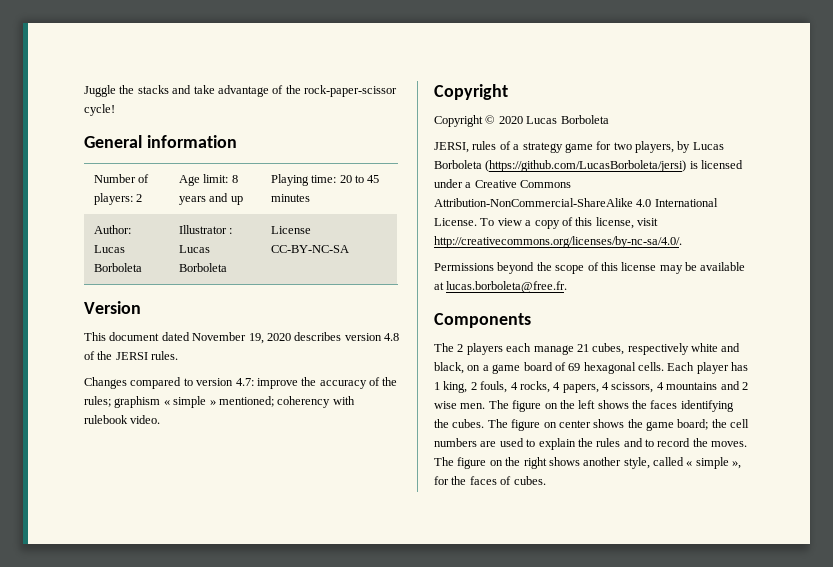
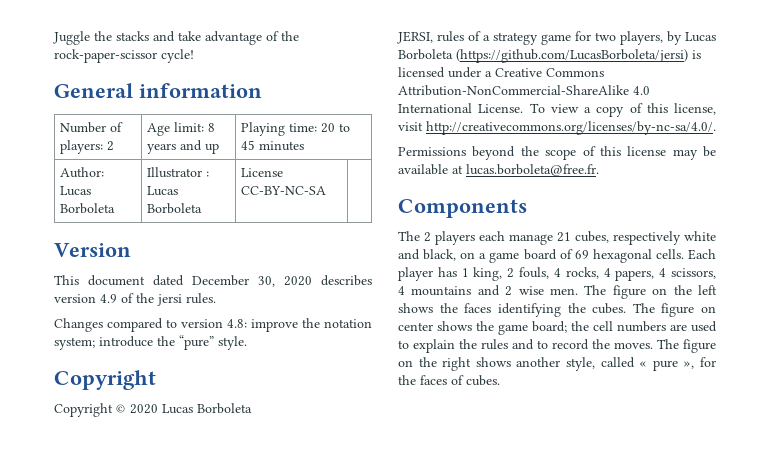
- This document dated November 19, 2020 describes version 4.8 of the JERSI rules.
+ This document dated December 30, 2020 describes version 4.9 of the jersi rules.
- Changes compared to version 4.7: improve the accuracy of the rules; graphism « simple » mentioned; coherency with rulebook video.
+ Changes compared to version 4.8: improve the notation system; introduce the “pure” style.
- The figure on the right shows another style, called « simple », for the faces of cubes.
+ The figure on the right shows another style, called « pure », for the faces of cubes.

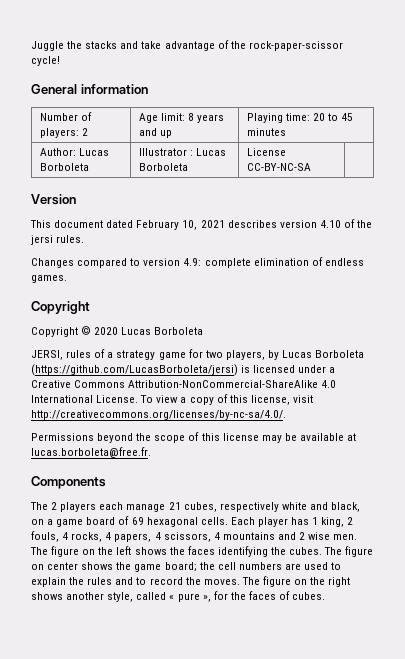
- This document dated December 30, 2020 describes version 4.9 of the jersi rules.
+ This document dated February 10, 2021 describes version 4.10 of the jersi rules.
- Changes compared to version 4.8: improve the notation system; introduce the “pure” style.
+ Changes compared to version 4.9: complete elimination of endless games.

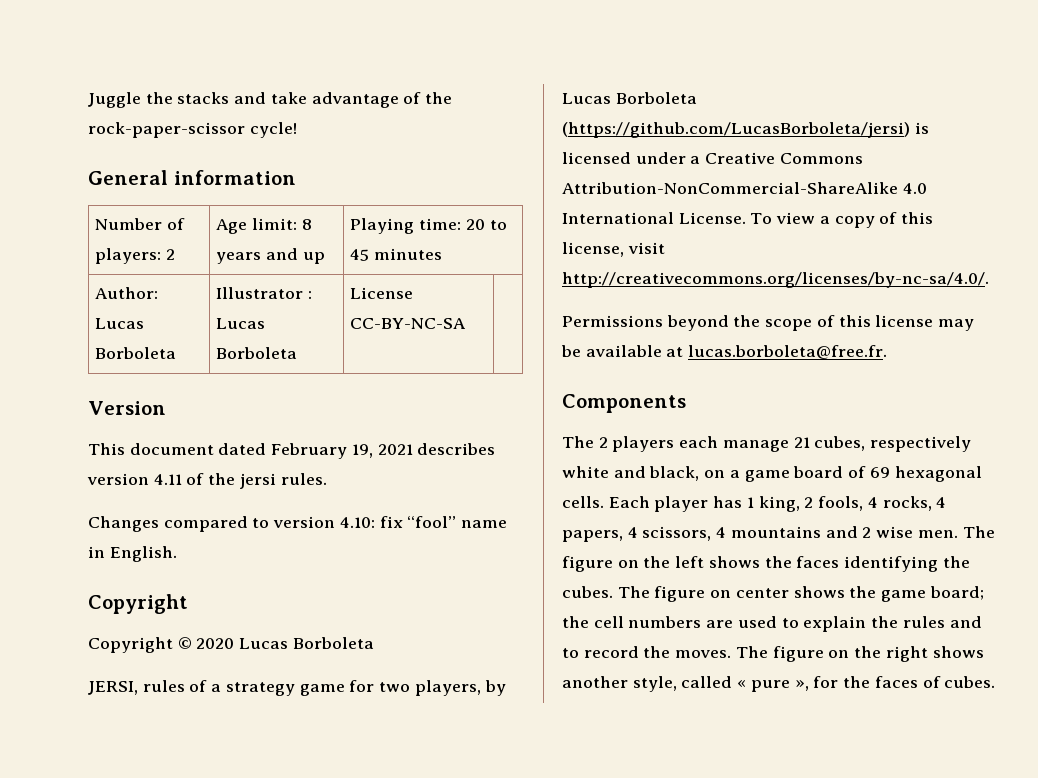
- This document dated February 10, 2021 describes version 4.10 of the jersi rules.
+ This document dated February 19, 2021 describes version 4.11 of the jersi rules.
- Changes compared to version 4.9: complete elimination of endless games.
+ Changes compared to version 4.10: fix “fool” name in English.
- Each player has 1 king, 2 fouls, 4 rocks, 4 papers, 4 scissors, 4 mountains and 2 wise men.
+ Each player has 1 king, 2 fools, 4 rocks, 4 papers, 4 scissors, 4 mountains and 2 wise men.

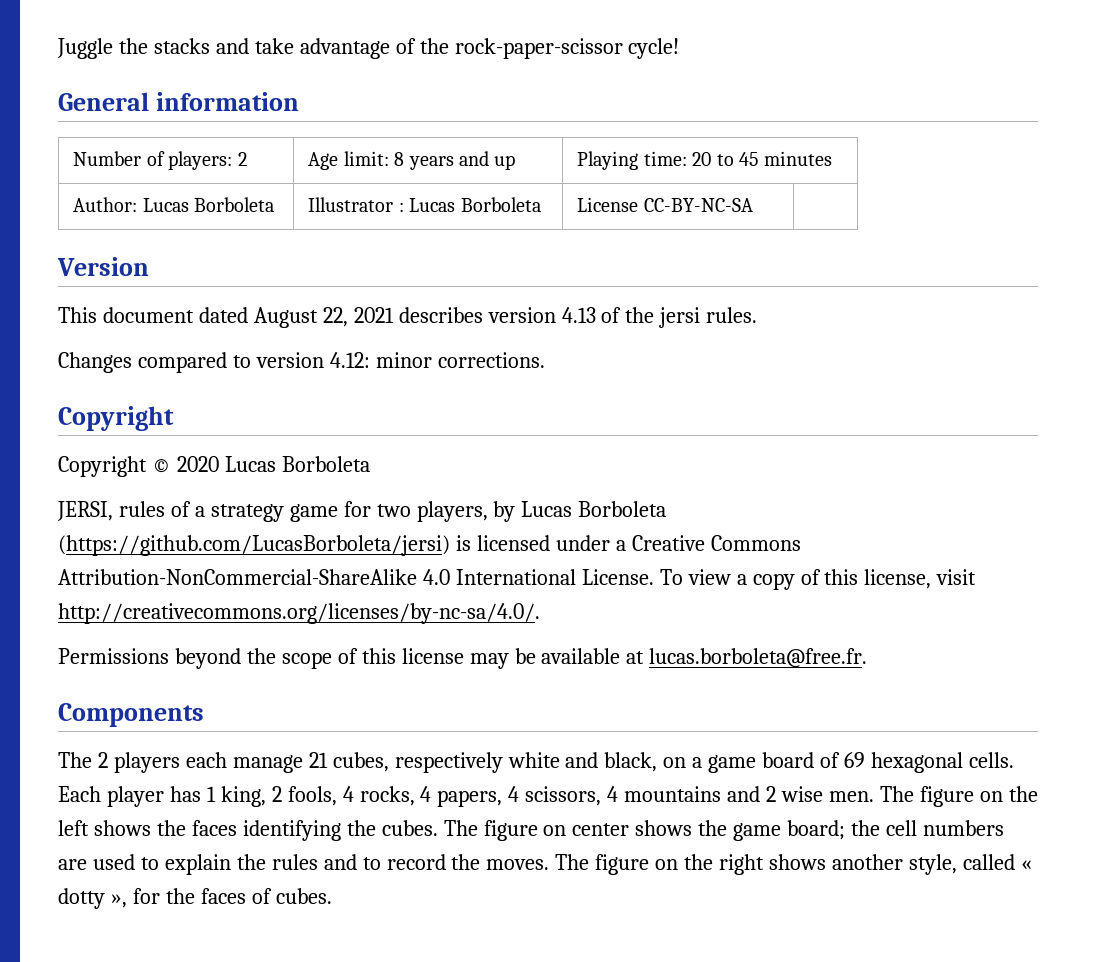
- This document dated February 19, 2021 describes version 4.11 of the jersi rules.
+ This document dated August 22, 2021 describes version 4.13 of the jersi rules.
- Changes compared to version 4.10: fix “fool” name in English.
+ Changes compared to version 4.12: minor corrections.
- The figure on the right shows another style, called « pure », for the faces of cubes.
+ The figure on the right shows another style, called « dotty », for the faces of cubes.

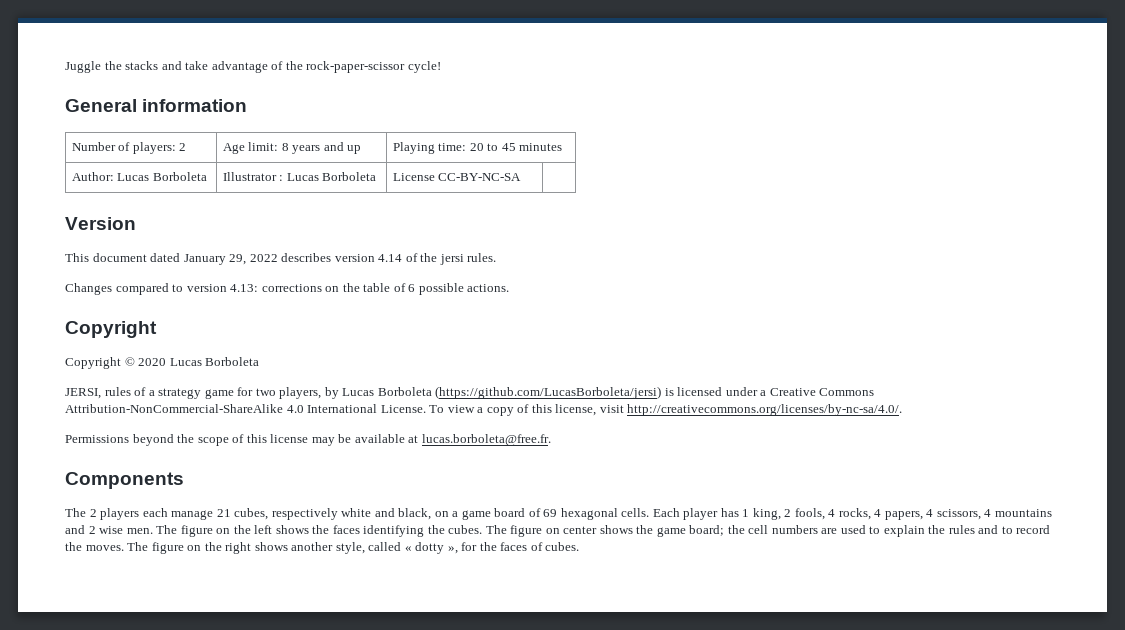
- This document dated August 22, 2021 describes version 4.13 of the jersi rules.
+ This document dated January 29, 2022 describes version 4.14 of the jersi rules.
- Changes compared to version 4.12: minor corrections.
+ Changes compared to version 4.13: corrections on the table of 6 possible actions.

